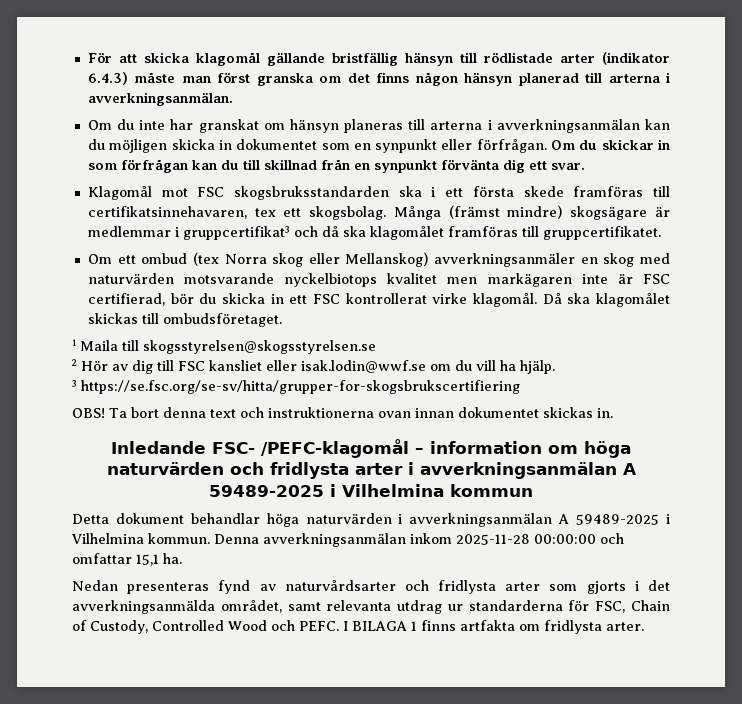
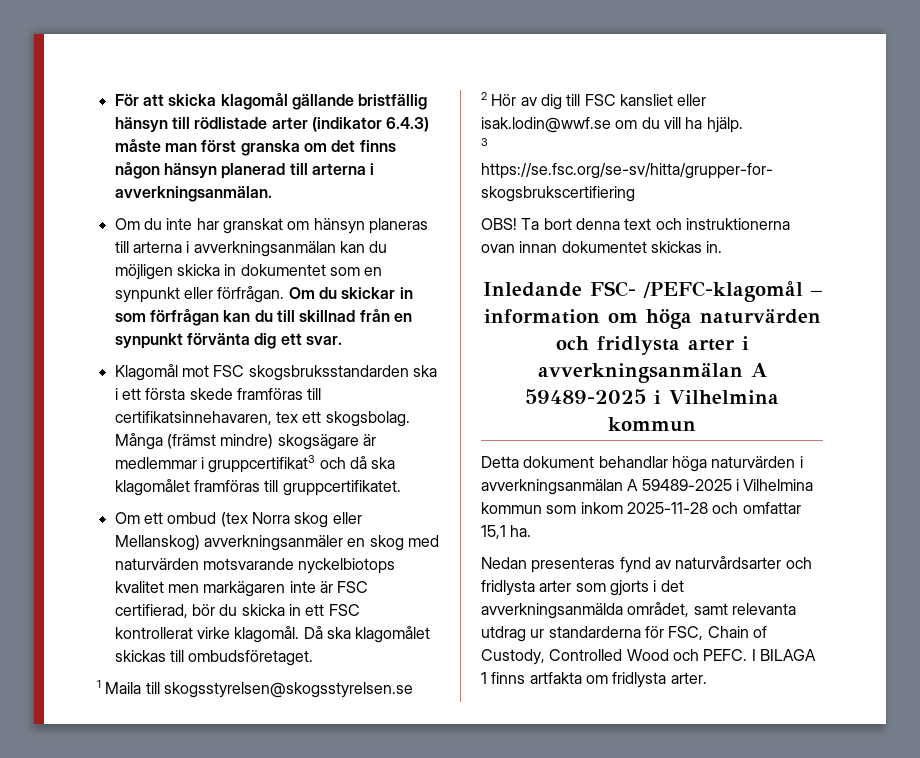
- Detta dokument behandlar höga naturvärden i avverkningsanmälan A 59489-2025 i Vilhelmina kommun. Denna avverkningsanmälan inkom 2025-11-28 00:00:00 och omfattar 15,1 ha.
+ Detta dokument behandlar höga naturvärden i avverkningsanmälan A 59489-2025 i Vilhelmina kommun som inkom 2025-11-28 och omfattar 15,1 ha.

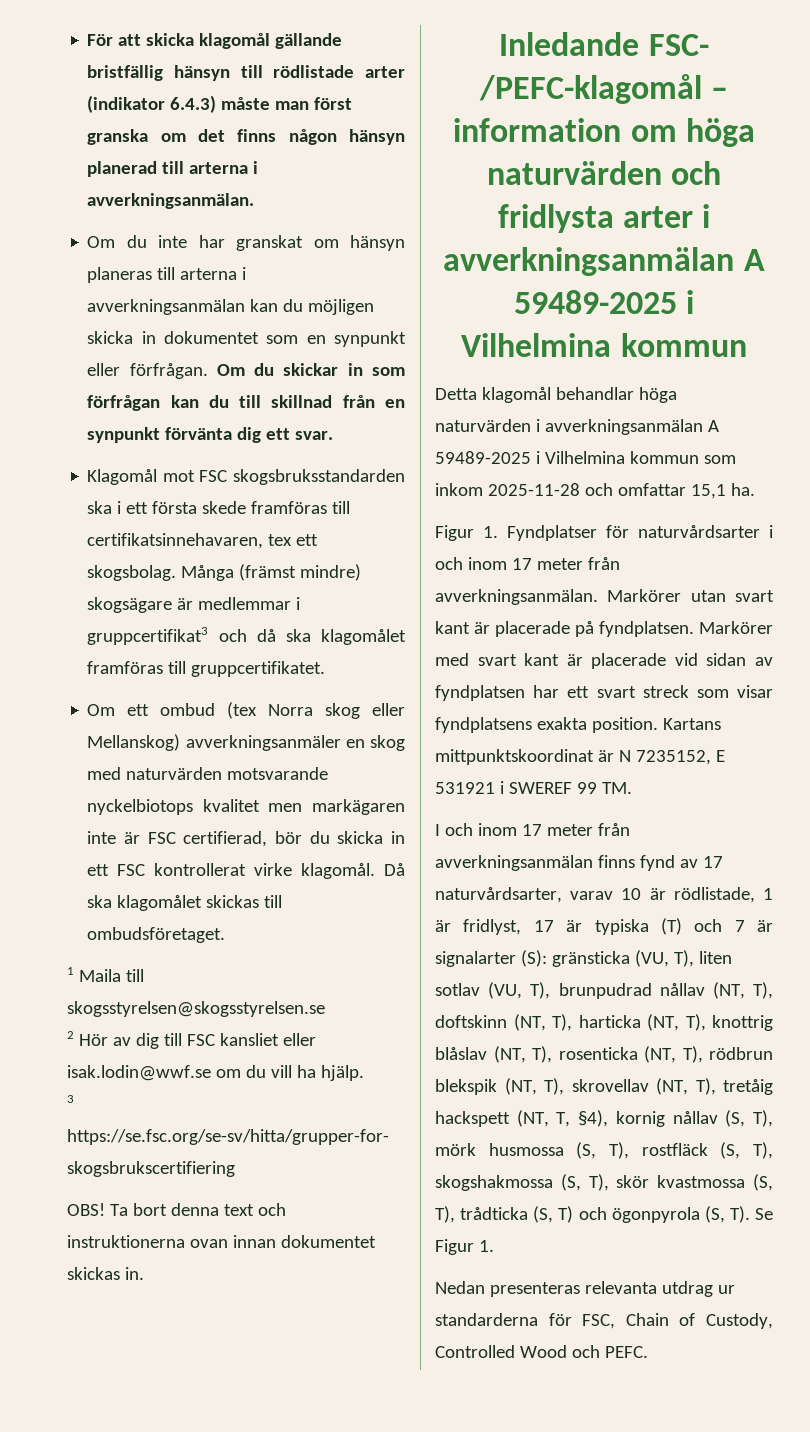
- Detta dokument behandlar höga naturvärden i avverkningsanmälan A 59489-2025 i Vilhelmina kommun som inkom 2025-11-28 och omfattar 15,1 ha.
+ Detta klagomål behandlar höga naturvärden i avverkningsanmälan A 59489-2025 i Vilhelmina kommun som inkom 2025-11-28 och omfattar 15,1 ha.
- Nedan presenteras fynd av naturvårdsarter och fridlysta arter som gjorts i det avverkningsanmälda området, samt relevanta utdrag ur standarderna för FSC, Chain of Custody, Controlled Wood och PEFC. I BILAGA 1 finns artfakta om fridlysta arter.
+ Figur 1. Fyndplatser för naturvårdsarter i och inom 17 meter från avverkningsanmälan. Markörer utan svart kant är placerade på fyndplatsen. Markörer med svart kant är placerade vid sidan av fyndplatsen har ett svart streck som visar fyndplatsens exakta position. Kartans mittpunktskoordinat är N 7235152, E 531921 i SWEREF 99 TM.
+ I och inom 17 meter från avverkningsanmälan finns fynd av 17 naturvårdsarter, varav 10 är rödlistade, 1 är fridlyst, 17 är typiska (T) och 7 är signalarter (S): gränsticka (VU, T), liten sotlav (VU, T), brunpudrad nållav (NT, T), doftskinn (NT, T), harticka (NT, T), knottrig blåslav (NT, T), rosenticka (NT, T), rödbrun blekspik (NT, T), skrovellav (NT, T), tretåig hackspett (NT, T, §4), kornig nållav (S, T), mörk husmossa (S, T), rostfläck (S, T), skogshakmossa (S, T), skör kvastmossa (S, T), trådticka (S, T) och ögonpyrola (S, T). Se Figur 1.
+ Nedan presenteras relevanta utdrag ur standarderna för FSC, Chain of Custody, Controlled Wood och PEFC.

